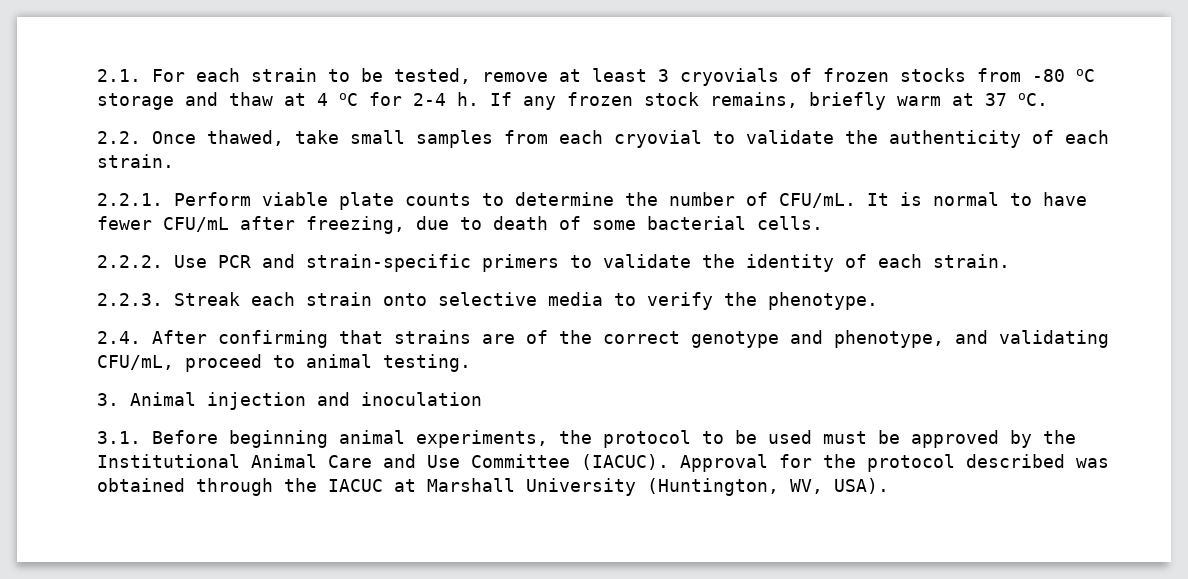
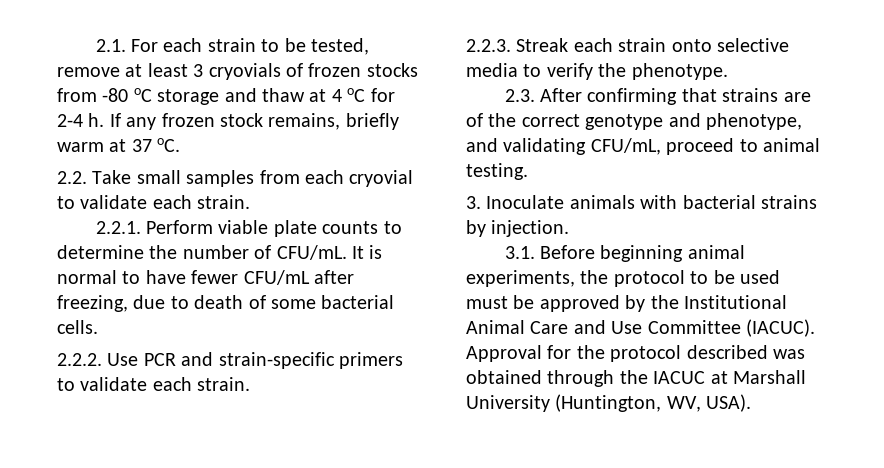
- 2.2. Once thawed, take small samples from each cryovial to validate the authenticity of each strain.
+ 2.2. Take small samples from each cryovial to validate each strain.
- 2.2.2. Use PCR and strain-specific primers to validate the identity of each strain.
+ 2.2.2. Use PCR and strain-specific primers to validate each strain.
- 2.4. After confirming that strains are of the correct genotype and phenotype, and validating CFU/mL, proceed to animal testing.
+ 2.3. After confirming that strains are of the correct genotype and phenotype, and validating CFU/mL, proceed to animal testing.
- 3. Animal injection and inoculation
+ 3. Inoculate animals with bacterial strains by injection.

